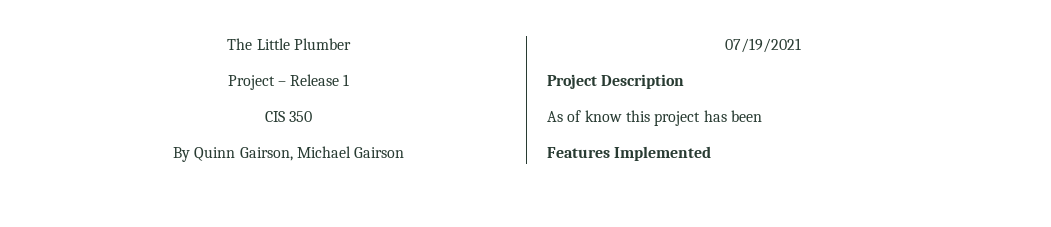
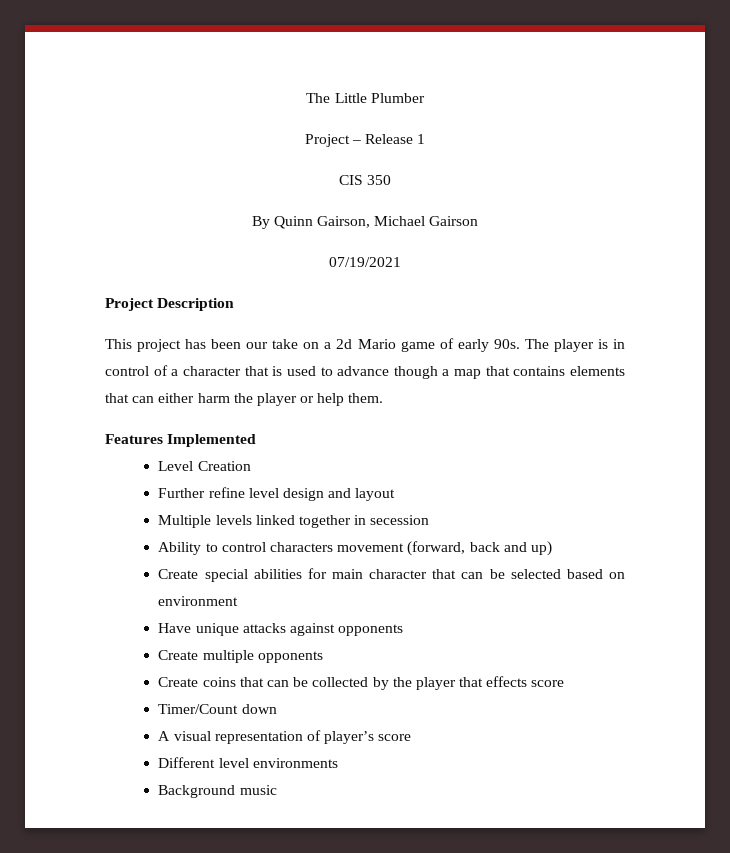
- As of know this project has been
+ This project has been our take on a 2d Mario game of early 90s. The player is in control of a character that is used to advance though a map that contains elements that can either harm the player or help them.
  Features Implemented
+ Level Creation
+ Further refine level design and layout
+ Multiple levels linked together in secession
+ Ability to control characters movement (forward, back and up)
+ Create special abilities for main character that can be selected based on environment
+ Have unique attacks against opponents
+ Create multiple opponents
+ Create coins that can be collected by the player that effects score
+ Timer/Count down
+ A visual representation of player’s score
+ Different level environments
+ Background music

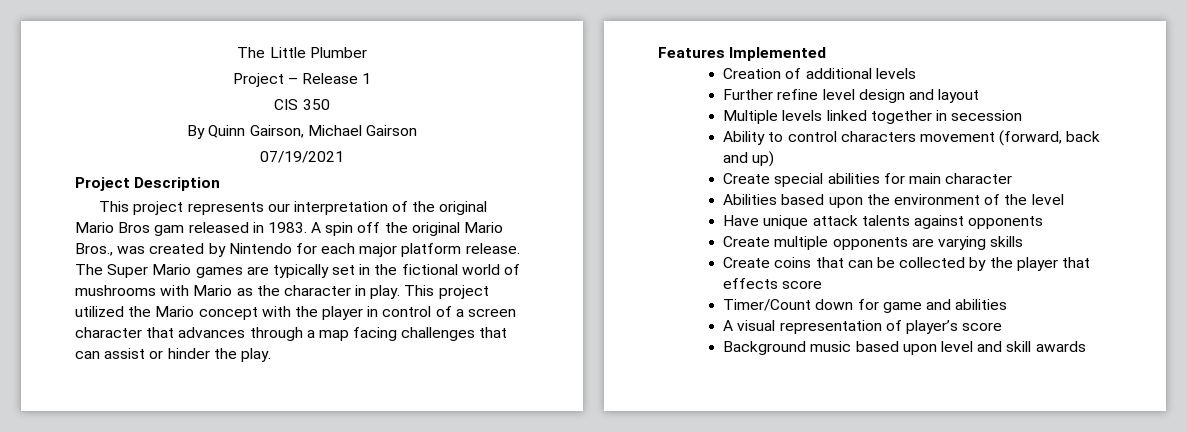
- This project has been our take on a 2d Mario game of early 90s. The player is in control of a character that is used to advance though a map that contains elements that can either harm the player or help them.
+ This project represents our interpretation of the original Mario Bros gam released in 1983. A spin off the original Mario Bros., was created by Nintendo for each major platform release. The Super Mario games are typically set in the fictional world of mushrooms with Mario as the character in play. This project utilized the Mario concept with the player in control of a screen character that advances through a map facing challenges that can assist or hinder the play.
- Level Creation
+ Creation of additional levels
- Create special abilities for main character that can be selected based on environment
+ Create special abilities for main character
+ Abilities based upon the environment of the level
- Have unique attacks against opponents
+ Have unique attack talents against opponents
- Create multiple opponents
+ Create multiple opponents are varying skills
- Timer/Count down
+ Timer/Count down for game and abilities
- Different level environments
- Background music
+ Background music based upon level and skill awards

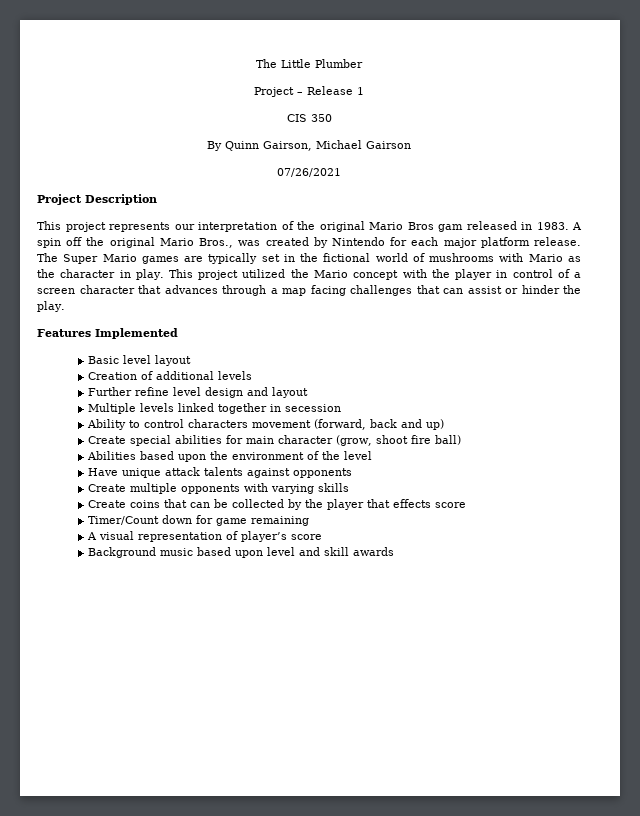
- 07/19/2021
+ 07/26/2021
+ Basic level layout
- Create special abilities for main character
+ Create special abilities for main character (grow, shoot fire ball)
- Create multiple opponents are varying skills
+ Create multiple opponents with varying skills
- Timer/Count down for game and abilities
+ Timer/Count down for game remaining

